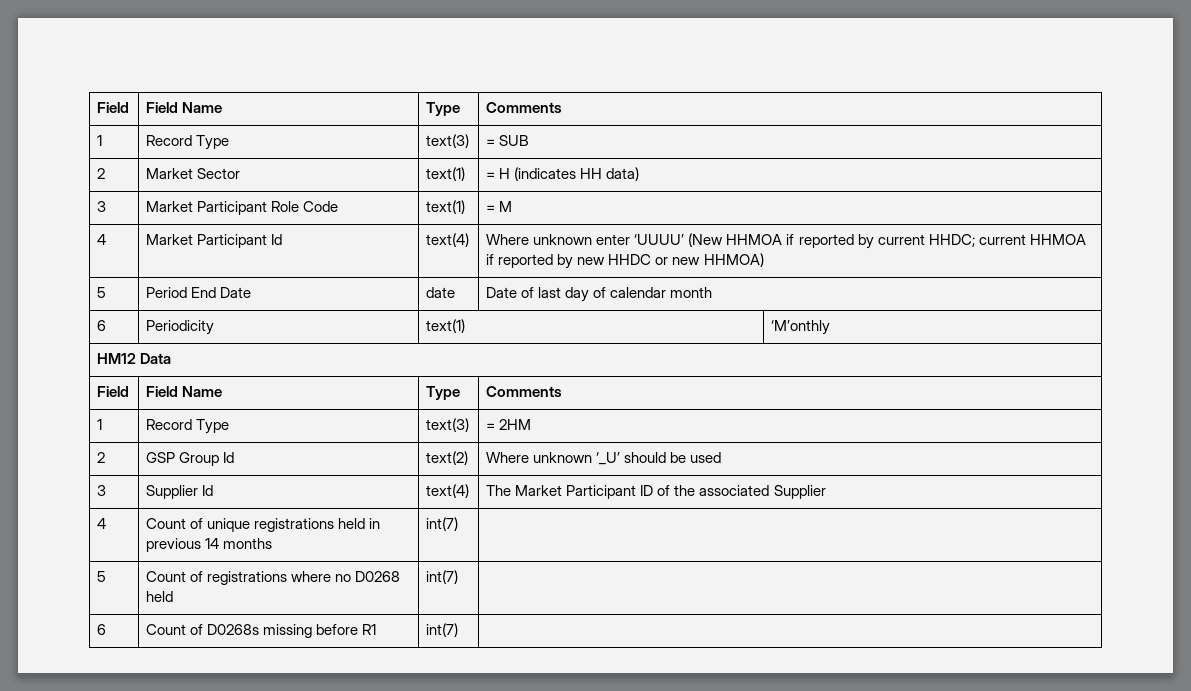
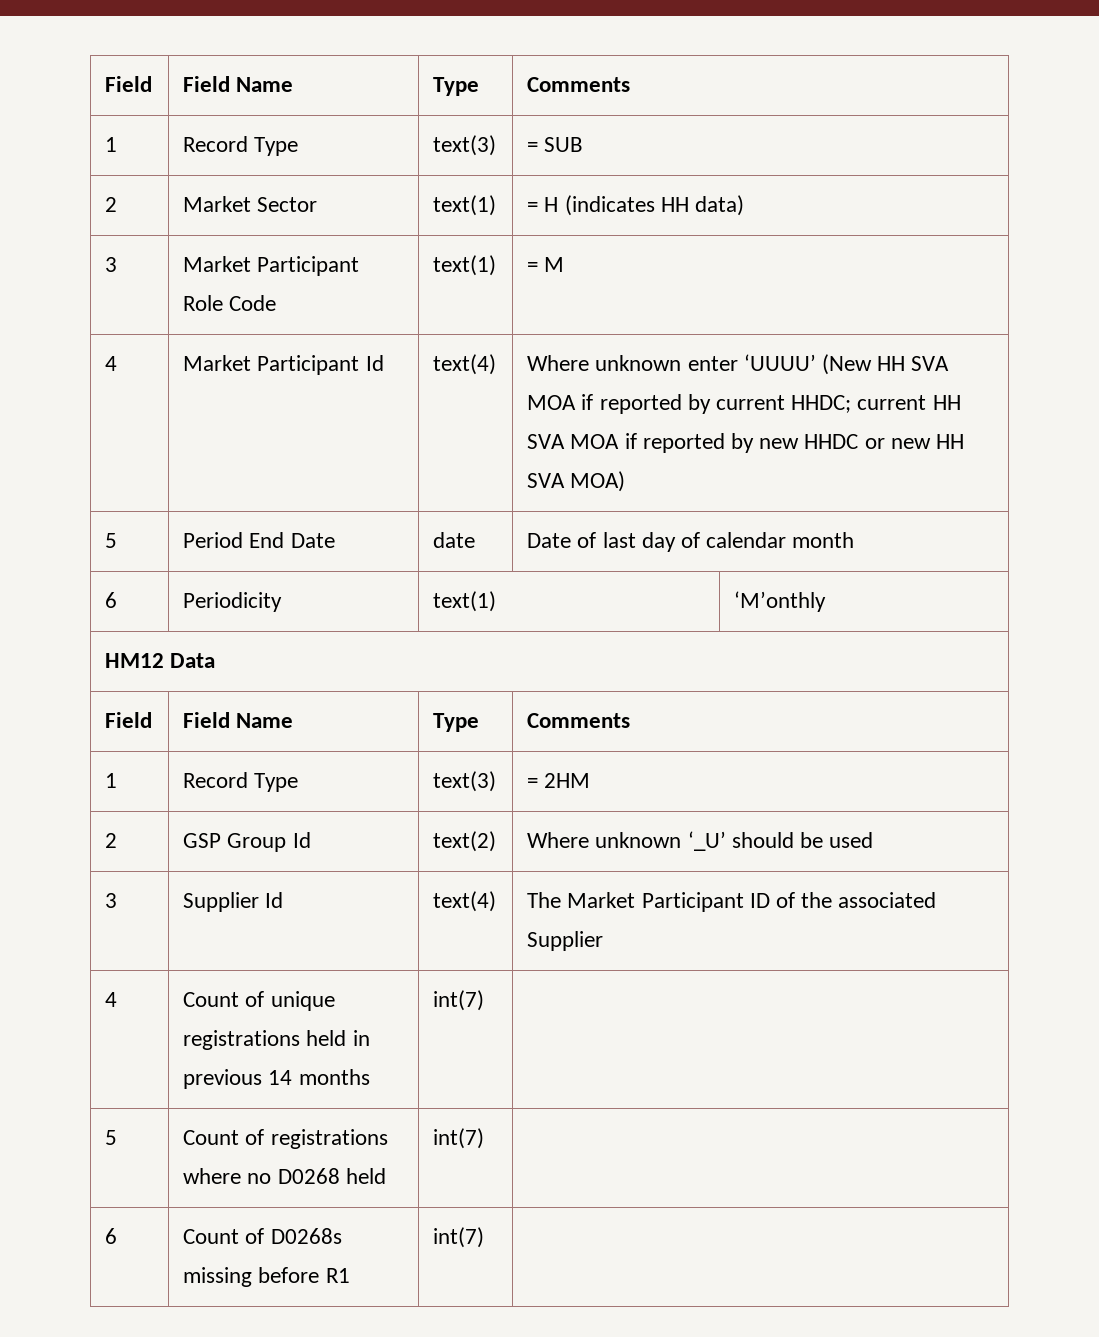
- 4 | Market Participant Id | text(4) | Where unknown enter ‘UUUU’ (New HHMOA if reported by current HHDC; current HHMOA if reported by new HHDC or new HHMOA)
+ 4 | Market Participant Id | text(4) | Where unknown enter ‘UUUU’ (New HH SVA MOA if reported by current HHDC; current HH SVA MOA if reported by new HHDC or new HH SVA MOA)

